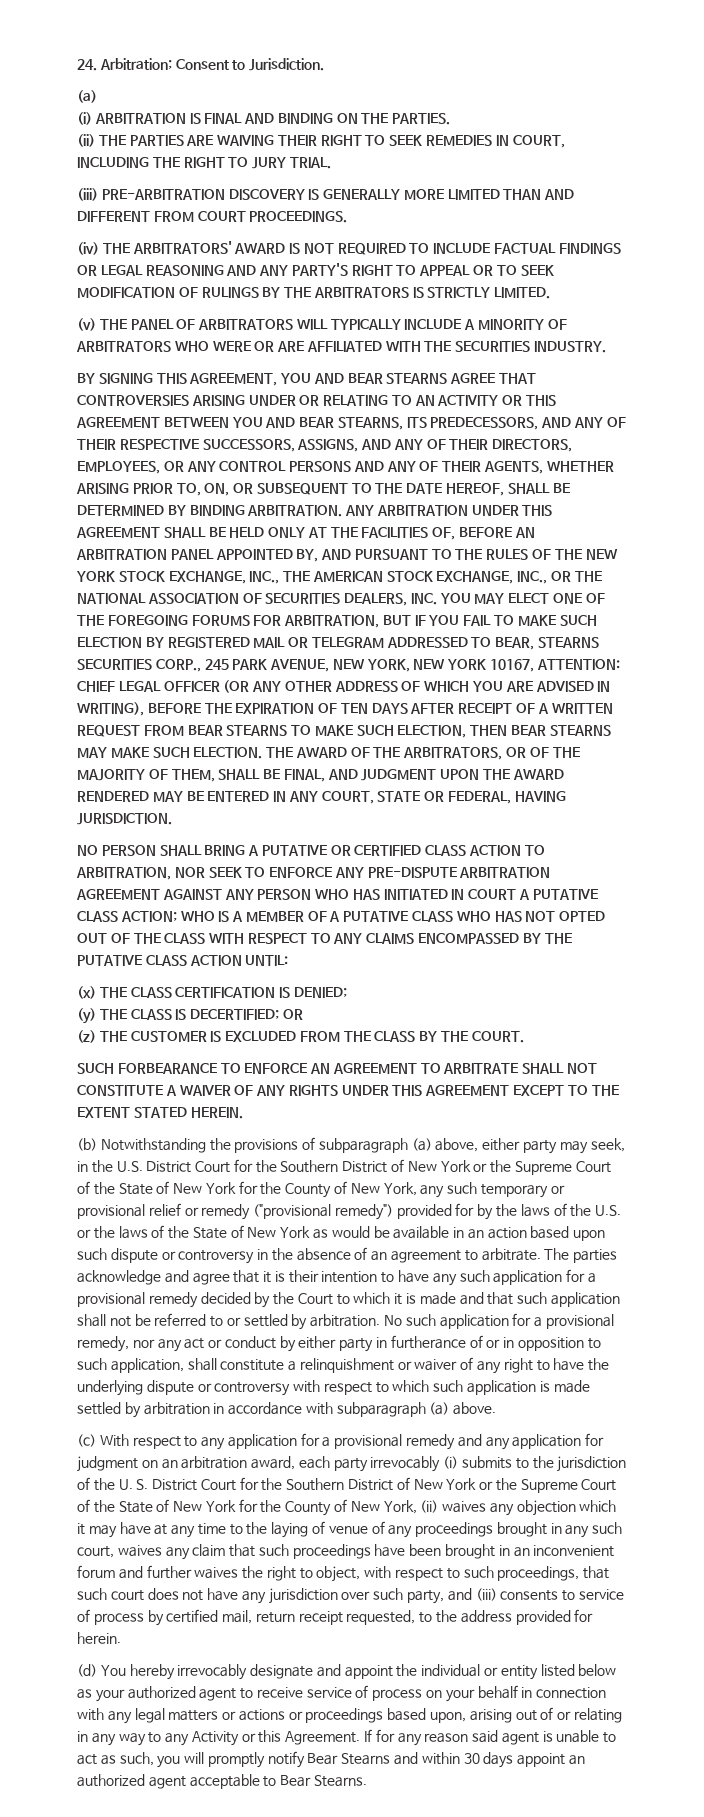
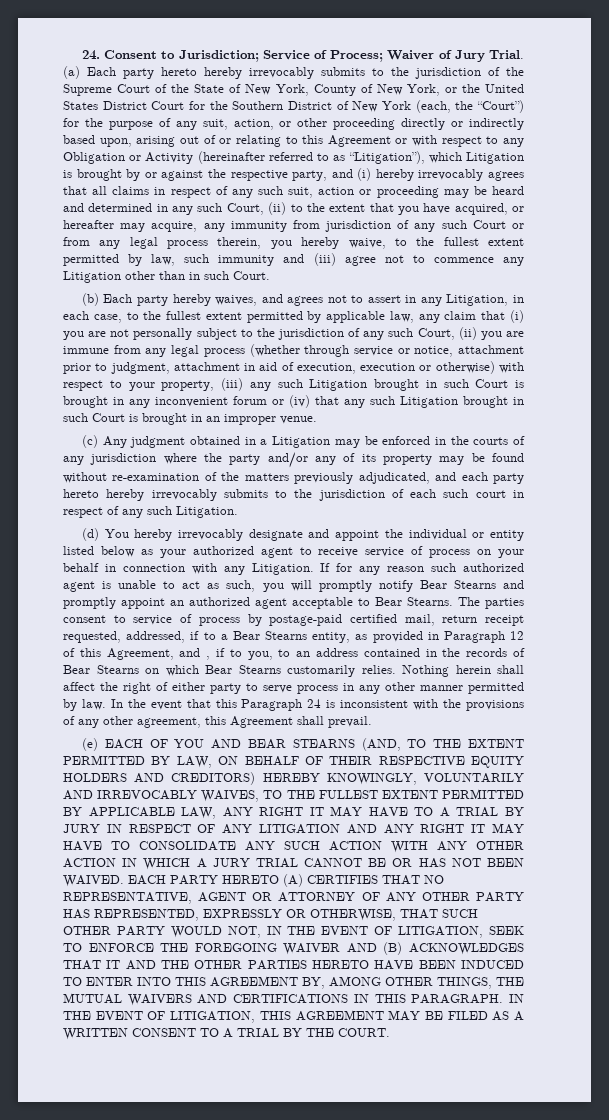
- 24. Arbitration; Consent to Jurisdiction.
- (a)
- (i) ARBITRATION IS FINAL AND BINDING ON THE PARTIES.
- (ii) THE PARTIES ARE WAIVING THEIR RIGHT TO SEEK REMEDIES IN COURT, INCLUDING THE RIGHT TO JURY TRIAL.
- (iii) PRE-ARBITRATION DISCOVERY IS GENERALLY MORE LIMITED THAN AND DIFFERENT FROM COURT PROCEEDINGS.
- (iv) THE ARBITRATORS' AWARD IS NOT REQUIRED TO INCLUDE FACTUAL FINDINGS OR LEGAL REASONING AND ANY PARTY'S RIGHT TO APPEAL OR TO SEEK MODIFICATION OF RULINGS BY THE ARBITRATORS IS STRICTLY LIMITED.
- (v) THE PANEL OF ARBITRATORS WILL TYPICALLY INCLUDE A MINORITY OF ARBITRATORS WHO WERE OR ARE AFFILIATED WITH THE SECURITIES INDUSTRY.
- BY SIGNING THIS AGREEMENT, YOU AND BEAR STEARNS AGREE THAT CONTROVERSIES ARISING UNDER OR RELATING TO AN ACTIVITY OR THIS AGREEMENT BETWEEN YOU AND BEAR STEARNS, ITS PREDECESSORS, AND ANY OF THEIR RESPECTIVE SUCCESSORS, ASSIGNS, AND ANY OF THEIR DIRECTORS, EMPLOYEES, OR ANY CONTROL PERSONS AND ANY OF THEIR AGENTS, WHETHER ARISING PRIOR TO, ON, OR SUBSEQUENT TO THE DATE HEREOF, SHALL BE DETERMINED BY BINDING ARBITRATION. ANY ARBITRATION UNDER THIS AGREEMENT SHALL BE HELD ONLY AT THE FACILITIES OF, BEFORE AN ARBITRATION PANEL APPOINTED BY, AND PURSUANT TO THE RULES OF THE NEW YORK STOCK EXCHANGE, INC., THE AMERICAN STOCK EXCHANGE, INC., OR THE NATIONAL ASSOCIATION OF SECURITIES DEALERS, INC. YOU MAY ELECT ONE OF THE FOREGOING FORUMS FOR ARBITRATION, BUT IF YOU FAIL TO MAKE SUCH ELECTION BY REGISTERED MAIL OR TELEGRAM ADDRESSED TO BEAR, STEARNS SECURITIES CORP., 245 PARK AVENUE, NEW YORK, NEW YORK 10167, ATTENTION: CHIEF LEGAL OFFICER (OR ANY OTHER ADDRESS OF WHICH YOU ARE ADVISED IN WRITING), BEFORE THE EXPIRATION OF TEN DAYS AFTER RECEIPT OF A WRITTEN REQUEST FROM BEAR STEARNS TO MAKE SUCH ELECTION, THEN BEAR STEARNS MAY MAKE SUCH ELECTION. THE AWARD OF THE ARBITRATORS, OR OF THE MAJORITY OF THEM, SHALL BE FINAL, AND JUDGMENT UPON THE AWARD RENDERED MAY BE ENTERED IN ANY COURT, STATE OR FEDERAL, HAVING JURISDICTION.
- NO PERSON SHALL BRING A PUTATIVE OR CERTIFIED CLASS ACTION TO ARBITRATION, NOR SEEK TO ENFORCE ANY PRE-DISPUTE ARBITRATION AGREEMENT AGAINST ANY PERSON WHO HAS INITIATED IN COURT A PUTATIVE CLASS ACTION; WHO IS A MEMBER OF A PUTATIVE CLASS WHO HAS NOT OPTED OUT OF THE CLASS WITH RESPECT TO ANY CLAIMS ENCOMPASSED BY THE PUTATIVE CLASS ACTION UNTIL:
- (x) THE CLASS CERTIFICATION IS DENIED;
- (y) THE CLASS IS DECERTIFIED; OR
- (z) THE CUSTOMER IS EXCLUDED FROM THE CLASS BY THE COURT.
- SUCH FORBEARANCE TO ENFORCE AN AGREEMENT TO ARBITRATE SHALL NOT CONSTITUTE A WAIVER OF ANY RIGHTS UNDER THIS AGREEMENT EXCEPT TO THE EXTENT STATED HEREIN.
- (b) Notwithstanding the provisions of subparagraph (a) above, either party may seek, in the U.S. District Court for the Southern District of New York or the Supreme Court of the State of New York for the County of New York, any such temporary or provisional relief or remedy ("provisional remedy") provided for by the laws of the U.S. or the laws of the State of New York as would be available in an action based upon such dispute or controversy in the absence of an agreement to arbitrate. The parties acknowledge and agree that it is their intention to have any such application for a provisional remedy decided by the Court to which it is made and that such application shall not be referred to or settled by arbitration. No such application for a provisional remedy, nor any act or conduct by either party in furtherance of or in opposition to such application, shall constitute a relinquishment or waiver of any right to have the underlying dispute or controversy with respect to which such application is made settled by arbitration in accordance with subparagraph (a) above.
- (c) With respect to any application for a provisional remedy and any application for judgment on an arbitration award, each party irrevocably (i) submits to the jurisdiction of the U. S. District Court for the Southern District of New York or the Supreme Court of the State of New York for the County of New York, (ii) waives any objection which it may have at any time to the laying of venue of any proceedings brought in any such court, waives any claim that such proceedings have been brought in an inconvenient forum and further waives the right to object, with respect to such proceedings, that such court does not have any jurisdiction over such party, and (iii) consents to service of process by certified mail, return receipt requested, to the address provided for herein.
+ 24. Consent to Jurisdiction; Service of Process; Waiver of Jury Trial. (a) Each party hereto hereby irrevocably submits to the jurisdiction of the Supreme Court of the State of New York, County of New York, or the United States District Court for the Southern District of New York (each, the “Court”) for the purpose of any suit, action, or other proceeding directly or indirectly based upon, arising out of or relating to this Agreement or with respect to any Obligation or Activity (hereinafter referred to as “Litigation”), which Litigation is brought by or against the respective party, and (i) hereby irrevocably agrees that all claims in respect of any such suit, action or proceeding may be heard and determined in any such Court, (ii) to the extent that you have acquired, or hereafter may acquire, any immunity from jurisdiction of any such Court or from any legal process therein, you hereby waive, to the fullest extent permitted by law, such immunity and (iii) agree not to commence any Litigation other than in such Court.
+ (b) Each party hereby waives, and agrees not to assert in any Litigation, in each case, to the fullest extent permitted by applicable law, any claim that (i) you are not personally subject to the jurisdiction of any such Court, (ii) you are immune from any legal process (whether through service or notice, attachment prior to judgment, attachment in aid of execution, execution or otherwise) with respect to your property, (iii) any such Litigation brought in such Court is brought in any inconvenient forum or (iv) that any such Litigation brought in such Court is brought in an improper venue.
+ (c) Any judgment obtained in a Litigation may be enforced in the courts of any jurisdiction where the party and/or any of its property may be found without re-examination of the matters previously adjudicated, and each party hereto hereby irrevocably submits to the jurisdiction of each such court in respect of any such Litigation.
- (d) You hereby irrevocably designate and appoint the individual or entity listed below as your authorized agent to receive service of process on your behalf in connection with any legal matters or actions or proceedings based upon, arising out of or relating in any way to any Activity or this Agreement.
+ (d) You hereby irrevocably designate and appoint the individual or entity listed below as your authorized agent to receive service of process on your behalf in connection with any Litigation.
- If for any reason said agent is unable to act as such, you will promptly notify Bear Stearns and within 30 days appoint an authorized agent acceptable to Bear Stearns.
+ If for any reason such authorized agent is unable to act as such, you will promptly notify Bear Stearns and promptly appoint an authorized agent acceptable to Bear Stearns.
+ The parties consent to service of process by postage-paid certified mail, return receipt requested, addressed, if to a Bear Stearns entity, as provided in Paragraph 12 of this Agreement, and , if to you, to an address contained in the records of Bear Stearns on which Bear Stearns customarily relies. Nothing herein shall affect the right of either party to serve process in any other manner permitted by law. In the event that this Paragraph 24 is inconsistent with the provisions of any other agreement, this Agreement shall prevail.
+ (e) EACH OF YOU AND BEAR STEARNS (AND, TO THE EXTENT PERMITTED BY LAW, ON BEHALF OF THEIR RESPECTIVE EQUITY HOLDERS AND CREDITORS) HEREBY KNOWINGLY, VOLUNTARILY AND IRREVOCABLY WAIVES, TO THE FULLEST EXTENT PERMITTED BY APPLICABLE LAW, ANY RIGHT IT MAY HAVE TO A TRIAL BY JURY IN RESPECT OF ANY LITIGATION AND ANY RIGHT IT MAY HAVE TO CONSOLIDATE ANY SUCH ACTION WITH ANY OTHER ACTION IN WHICH A JURY TRIAL CANNOT BE OR HAS NOT BEEN WAIVED. EACH PARTY HERETO (A) CERTIFIES THAT NO REPRESENTATIVE, AGENT OR ATTORNEY OF ANY OTHER PARTY HAS REPRESENTED, EXPRESSLY OR OTHERWISE, THAT SUCH OTHER PARTY WOULD NOT, IN THE EVENT OF LITIGATION, SEEK TO ENFORCE THE FOREGOING WAIVER AND (B) ACKNOWLEDGES THAT IT AND THE OTHER PARTIES HERETO HAVE BEEN INDUCED TO ENTER INTO THIS AGREEMENT BY, AMONG OTHER THINGS, THE MUTUAL WAIVERS AND CERTIFICATIONS IN THIS PARAGRAPH. IN THE EVENT OF LITIGATION, THIS AGREEMENT MAY BE FILED AS A WRITTEN CONSENT TO A TRIAL BY THE COURT.

